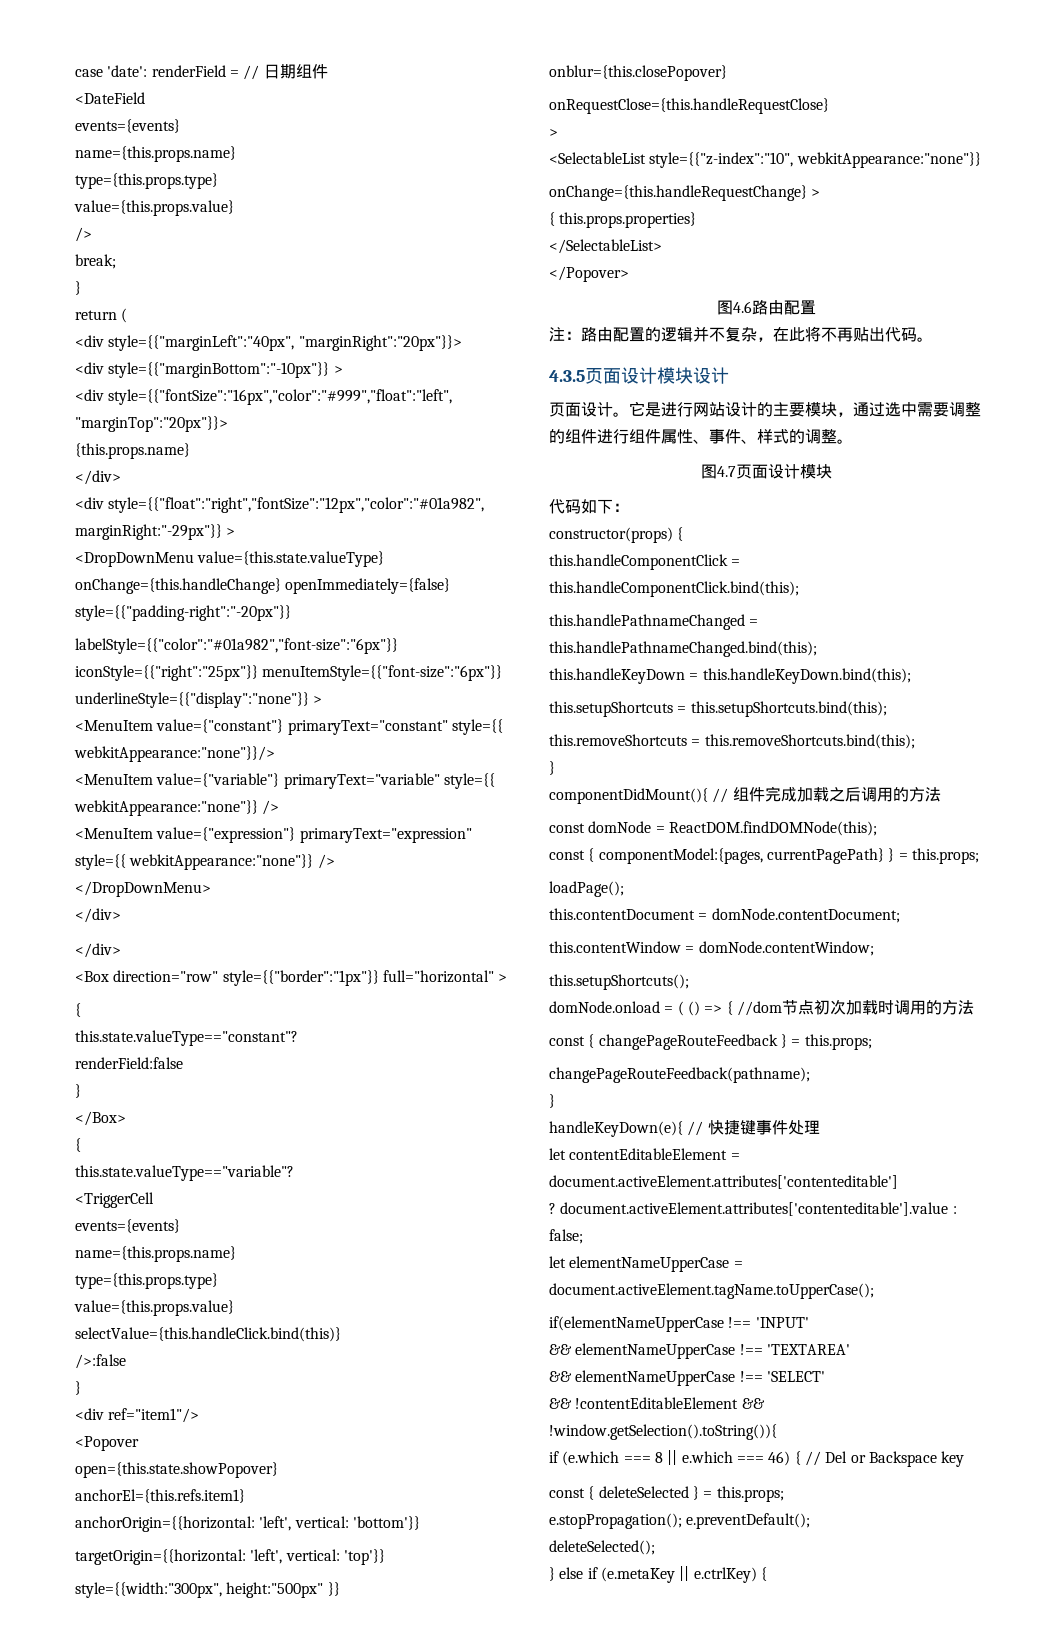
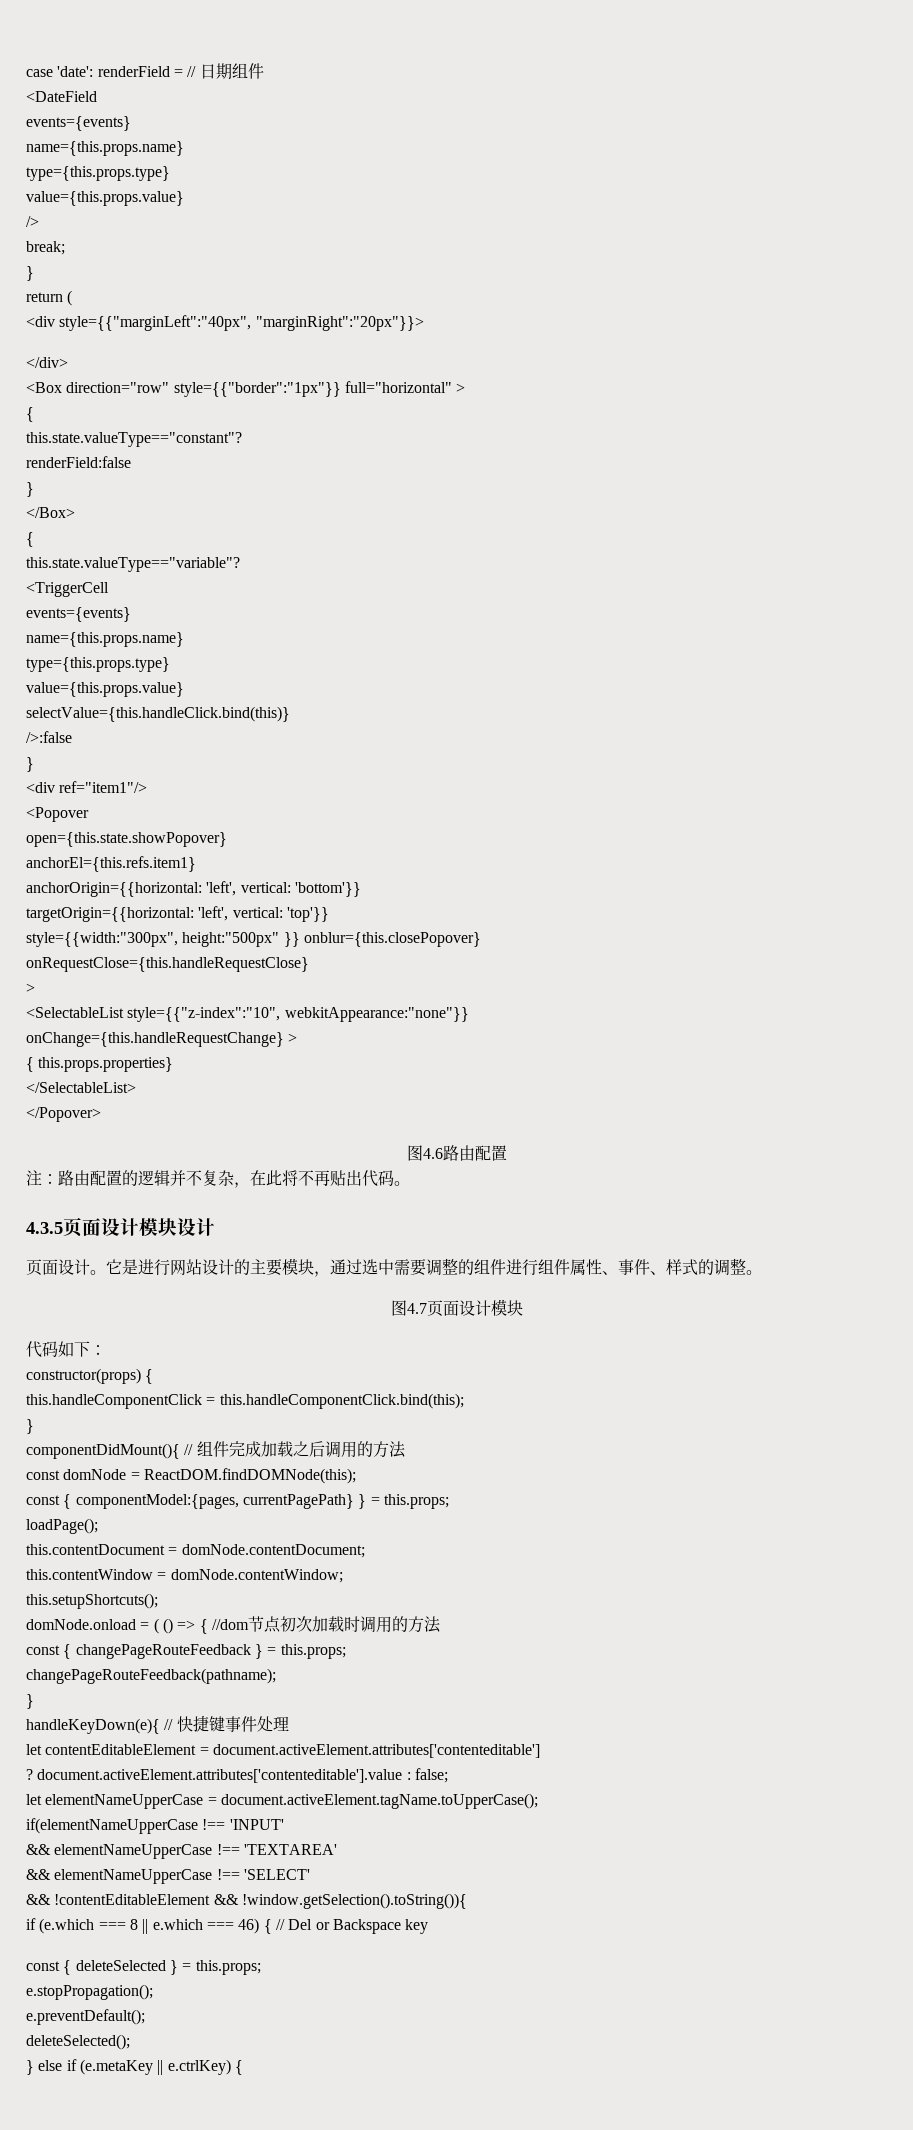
- <div style={{"marginBottom":"-10px"}} >
- <div style={{"fontSize":"16px","color":"#999","float":"left", "marginTop":"20px"}}>
- {this.props.name}
- </div>
- <div style={{"float":"right","fontSize":"12px","color":"#01a982", marginRight:"-29px"}} >
- <DropDownMenu value={this.state.valueType} onChange={this.handleChange} openImmediately={false} style={{"padding-right":"-20px"}}
- labelStyle={{"color":"#01a982","font-size":"6px"}} iconStyle={{"right":"25px"}} menuItemStyle={{"font-size":"6px"}} underlineStyle={{"display":"none"}} >
- <MenuItem value={"constant"} primaryText="constant" style={{ webkitAppearance:"none"}}/>
- <MenuItem value={"variable"} primaryText="variable" style={{ webkitAppearance:"none"}} />
- <MenuItem value={"expression"} primaryText="expression" style={{ webkitAppearance:"none"}} />
- </DropDownMenu>
- </div>
- this.handlePathnameChanged = this.handlePathnameChanged.bind(this);
- this.handleKeyDown = this.handleKeyDown.bind(this);
- this.setupShortcuts = this.setupShortcuts.bind(this);
- this.removeShortcuts = this.removeShortcuts.bind(this);
- e.stopPropagation(); e.preventDefault();
+ e.stopPropagation();
+ e.preventDefault();

